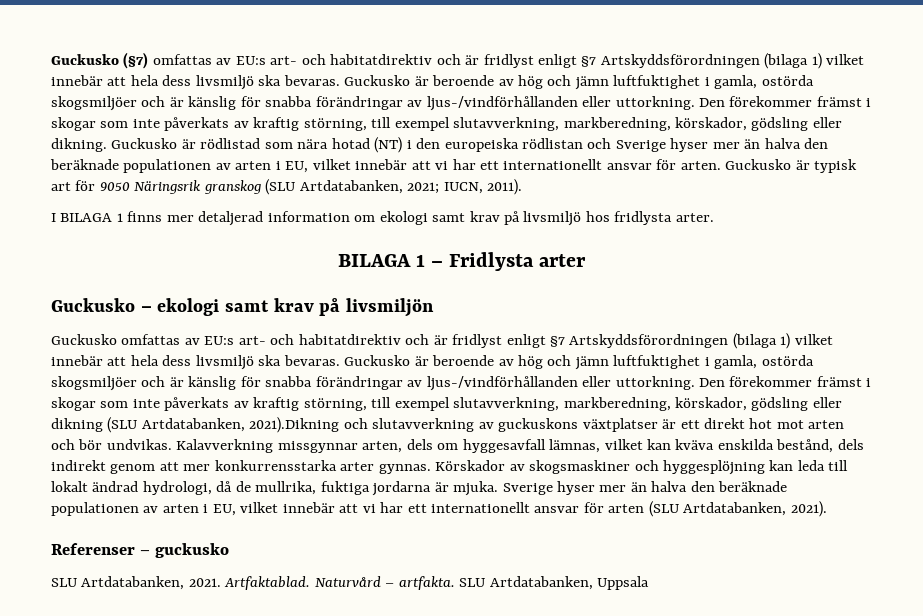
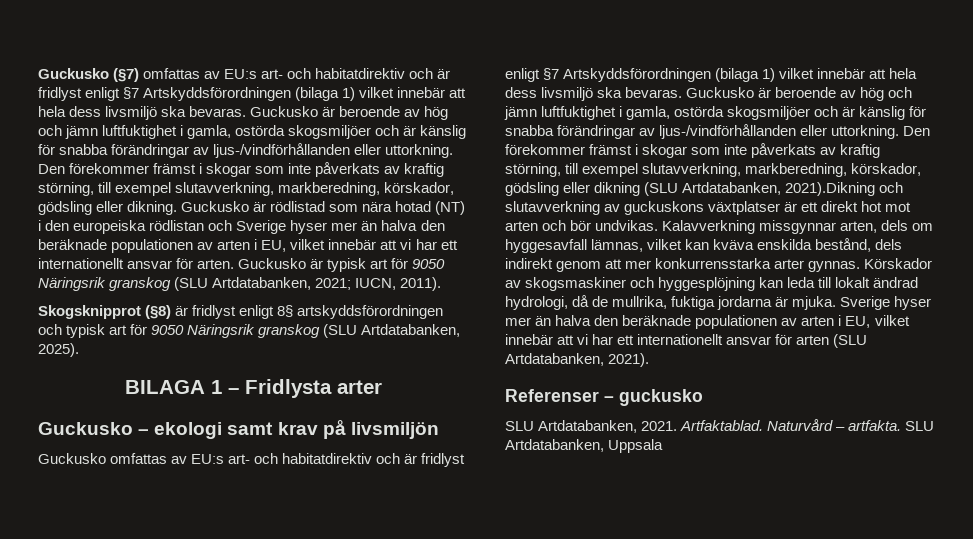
- I BILAGA 1 finns mer detaljerad information om ekologi samt krav på livsmiljö hos fridlysta arter.
+ Skogsknipprot (§8) är fridlyst enligt 8§ artskyddsförordningen och typisk art för 9050 Näringsrik granskog (SLU Artdatabanken, 2025).

